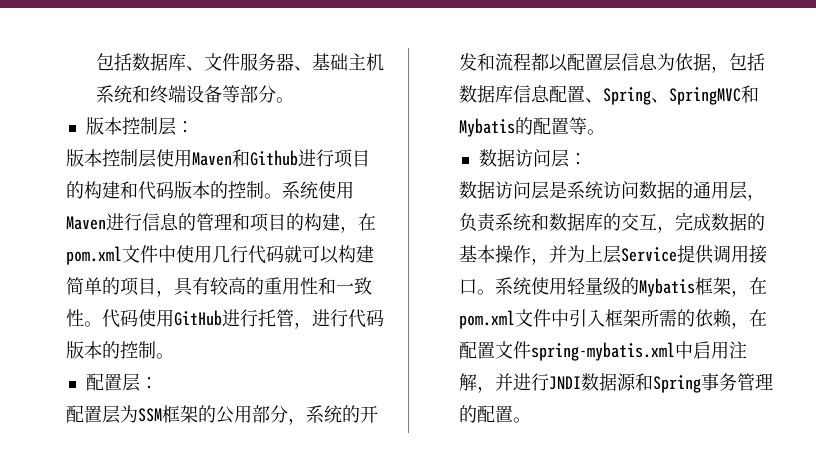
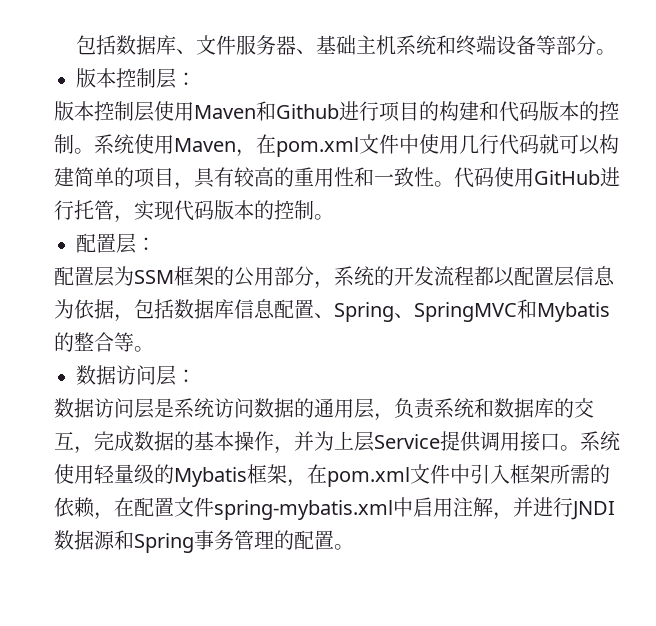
- 系统使用Maven进行信息的管理和项目的构建，在pom.xml文件中使用几行代码就可以构建简单的项目，具有较高的重用性和一致性。
+ 系统使用Maven，在pom.xml文件中使用几行代码就可以构建简单的项目，具有较高的重用性和一致性。
- 代码使用GitHub进行托管，进行代码版本的控制。
+ 代码使用GitHub进行托管，实现代码版本的控制。
- 配置层为SSM框架的公用部分，系统的开发和流程都以配置层信息为依据，包括数据库信息配置、Spring、SpringMVC和Mybatis的配置等。
+ 配置层为SSM框架的公用部分，系统的开发流程都以配置层信息为依据，包括数据库信息配置、Spring、SpringMVC和Mybatis的整合等。

